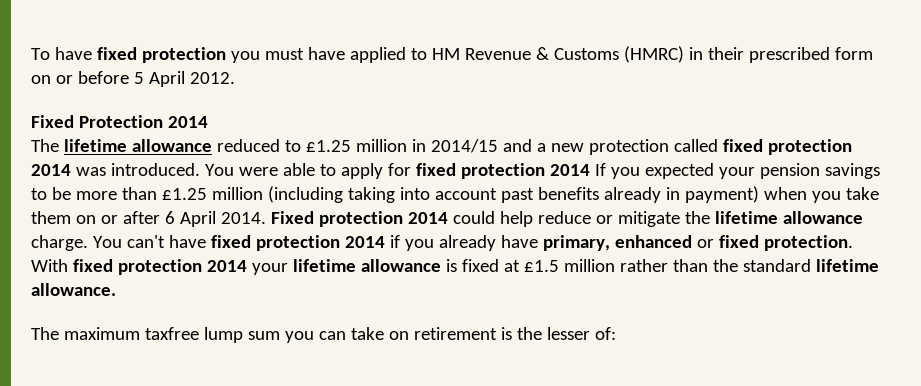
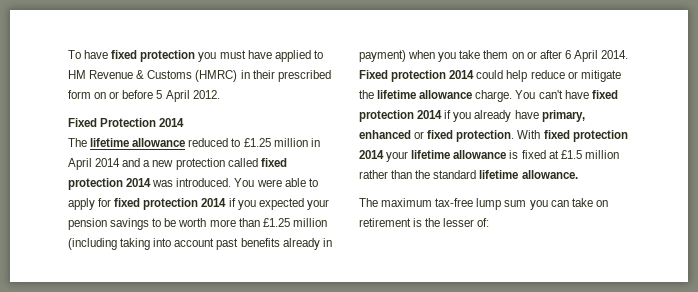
- The lifetime allowance reduced to £1.25 million in 2014/15 and a new protection called fixed protection 2014 was introduced.
+ The lifetime allowance reduced to £1.25 million in April 2014 and a new protection called fixed protection 2014 was introduced.
- You were able to apply for fixed protection 2014 If you expected your pension savings to be more than £1.25 million (including taking into account past benefits already in payment) when you take them on or after 6 April 2014.
+ You were able to apply for fixed protection 2014 if you expected your pension savings to be worth more than £1.25 million (including taking into account past benefits already in payment) when you take them on or after 6 April 2014.
- The maximum taxfree lump sum you can take on retirement is the lesser of:
+ The maximum tax-free lump sum you can take on retirement is the lesser of:

